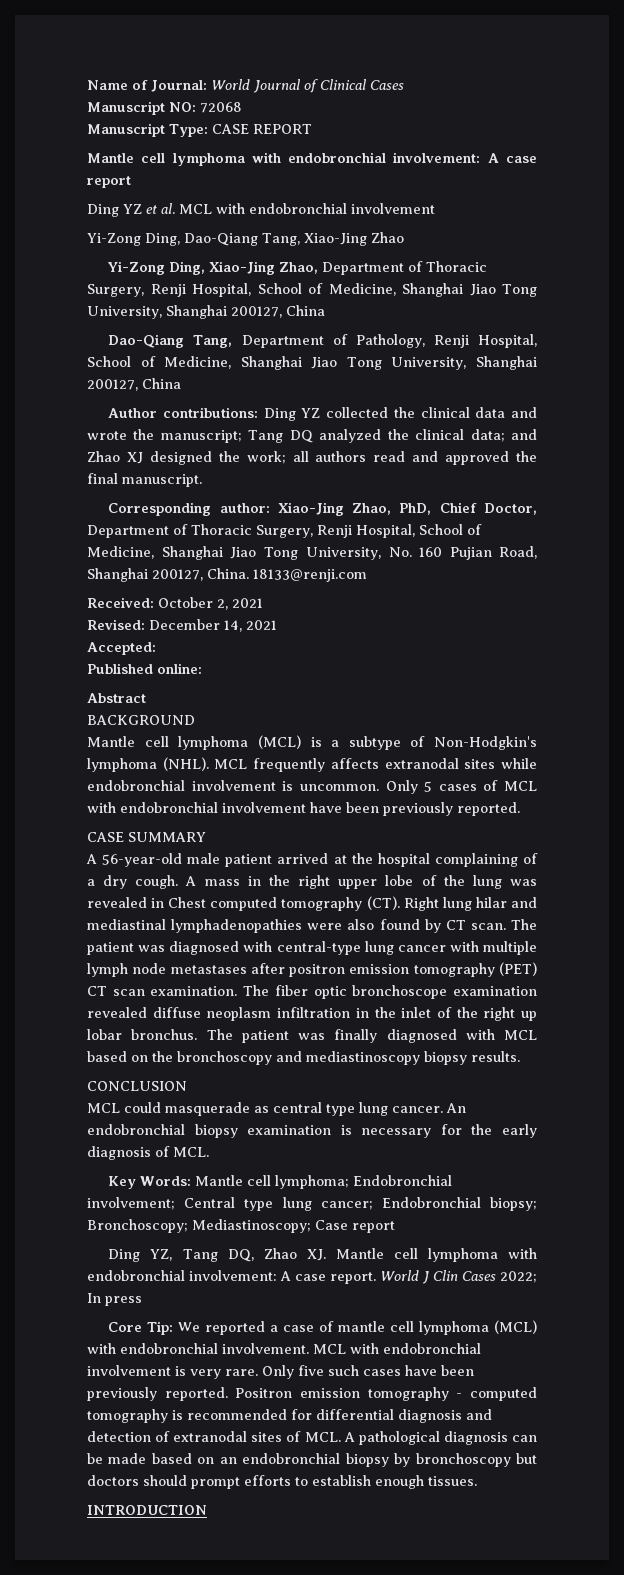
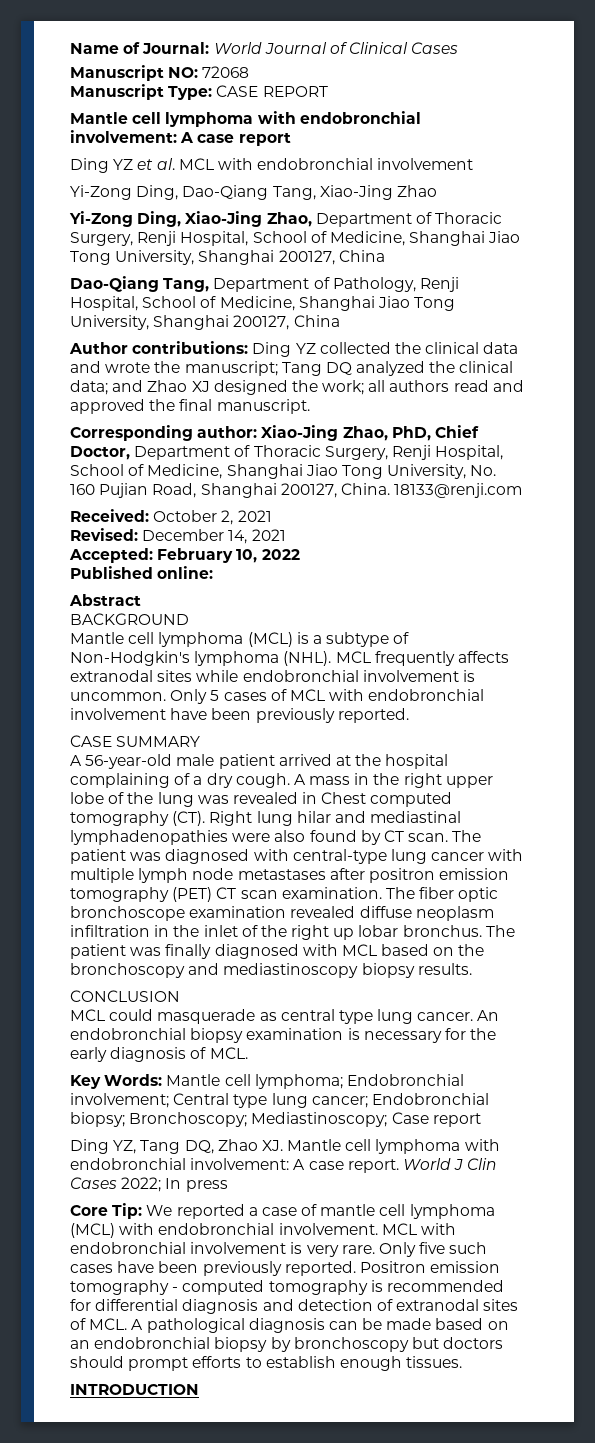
- Accepted:
+ Accepted: February 10, 2022

